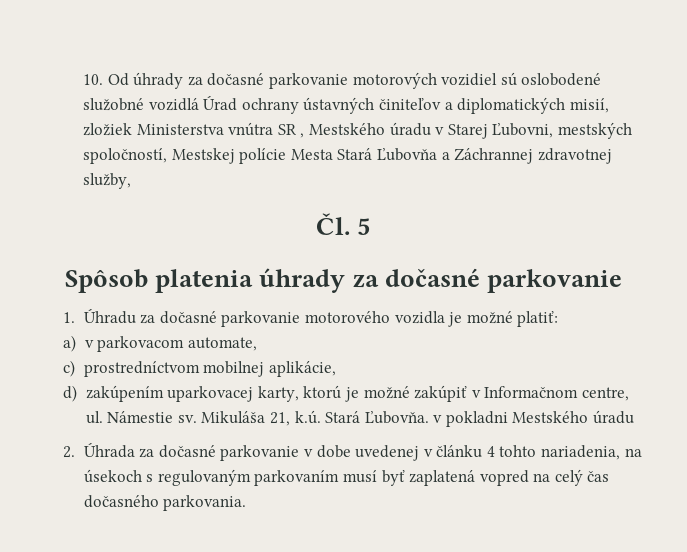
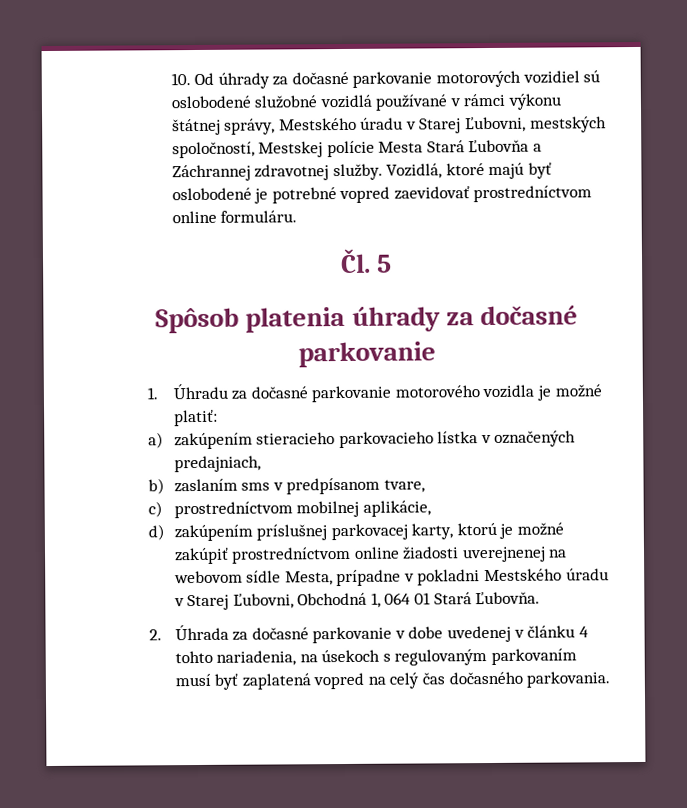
- 10. Od úhrady za dočasné parkovanie motorových vozidiel sú oslobodené služobné vozidlá Úrad ochrany ústavných činiteľov a diplomatických misií, zložiek Ministerstva vnútra SR , Mestského úradu v Starej Ľubovni, mestských spoločností, Mestskej polície Mesta Stará Ľubovňa a Záchrannej zdravotnej služby,
+ 10. Od úhrady za dočasné parkovanie motorových vozidiel sú oslobodené služobné vozidlá používané v rámci výkonu štátnej správy, Mestského úradu v Starej Ľubovni, mestských spoločností, Mestskej polície Mesta Stará Ľubovňa a Záchrannej zdravotnej služby. Vozidlá, ktoré majú byť oslobodené je potrebné vopred zaevidovať prostredníctvom online formuláru.
- a) v parkovacom automate,
+ a) zakúpením stieracieho parkovacieho lístka v označených predajniach,
+ b) zaslaním sms v predpísanom tvare,
- d) zakúpením uparkovacej karty, ktorú je možné zakúpiť v Informačnom centre, ul. Námestie sv. Mikuláša 21, k.ú. Stará Ľubovňa. v pokladni Mestského úradu
+ d) zakúpením príslušnej parkovacej karty, ktorú je možné zakúpiť prostredníctvom online žiadosti uverejnenej na webovom sídle Mesta, prípadne v pokladni Mestského úradu v Starej Ľubovni, Obchodná 1, 064 01 Stará Ľubovňa.

